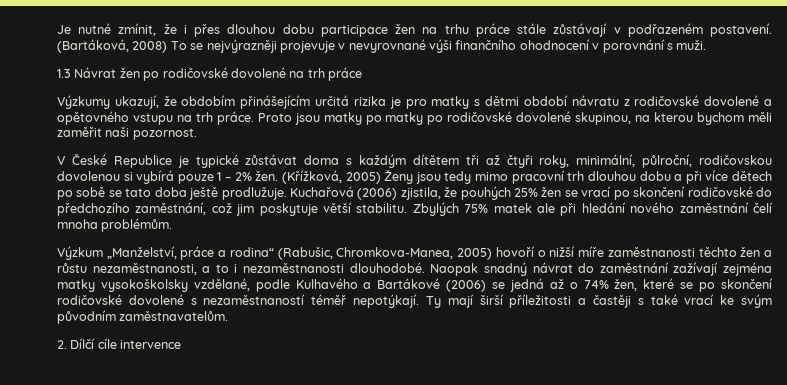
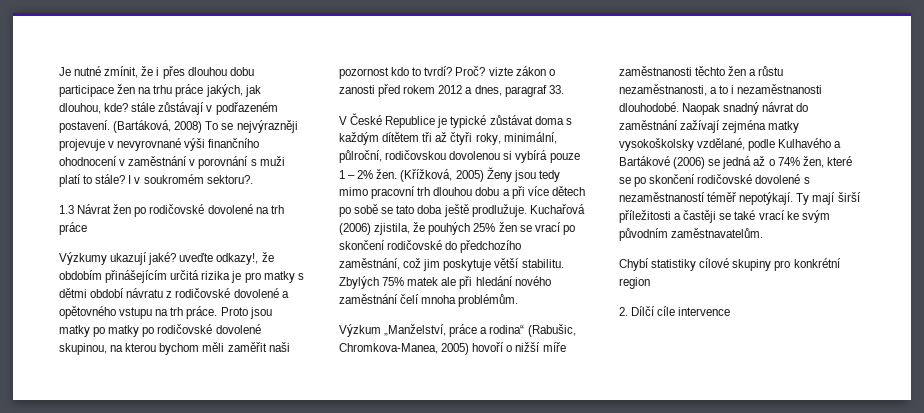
- Je nutné zmínit, že i přes dlouhou dobu participace žen na trhu práce stále zůstávají v podřazeném postavení.
+ Je nutné zmínit, že i přes dlouhou dobu participace žen na trhu práce jakých, jak dlouhou, kde? stále zůstávají v podřazeném postavení.
- (Bartáková, 2008) To se nejvýrazněji projevuje v nevyrovnané výši finančního ohodnocení v porovnání s muži.
+ (Bartáková, 2008) To se nejvýrazněji projevuje v nevyrovnané výši finančního ohodnocení v zaměstnání v porovnání s muži platí to stále? I v soukromém sektoru?.
- Výzkumy ukazují, že obdobím přinášejícím určitá rizika je pro matky s dětmi období návratu z rodičovské dovolené a opětovného vstupu na trh práce.
+ Výzkumy ukazují jaké? uveďte odkazy!, že obdobím přinášejícím určitá rizika je pro matky s dětmi období návratu z rodičovské dovolené a opětovného vstupu na trh práce.
- Proto jsou matky po matky po rodičovské dovolené skupinou, na kterou bychom měli zaměřit naši pozornost.
+ Proto jsou matky po matky po rodičovské dovolené skupinou, na kterou bychom měli zaměřit naši pozornost kdo to tvrdí? Proč? vizte zákon o zanosti před rokem 2012 a dnes, paragraf 33.
- Ty mají širší příležitosti a častěji s také vrací ke svým původním zaměstnavatelům.
+ Ty mají širší příležitosti a častěji se také vrací ke svým původním zaměstnavatelům.
+ Chybí statistiky cílové skupiny pro konkrétní region

